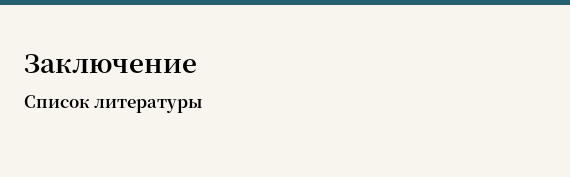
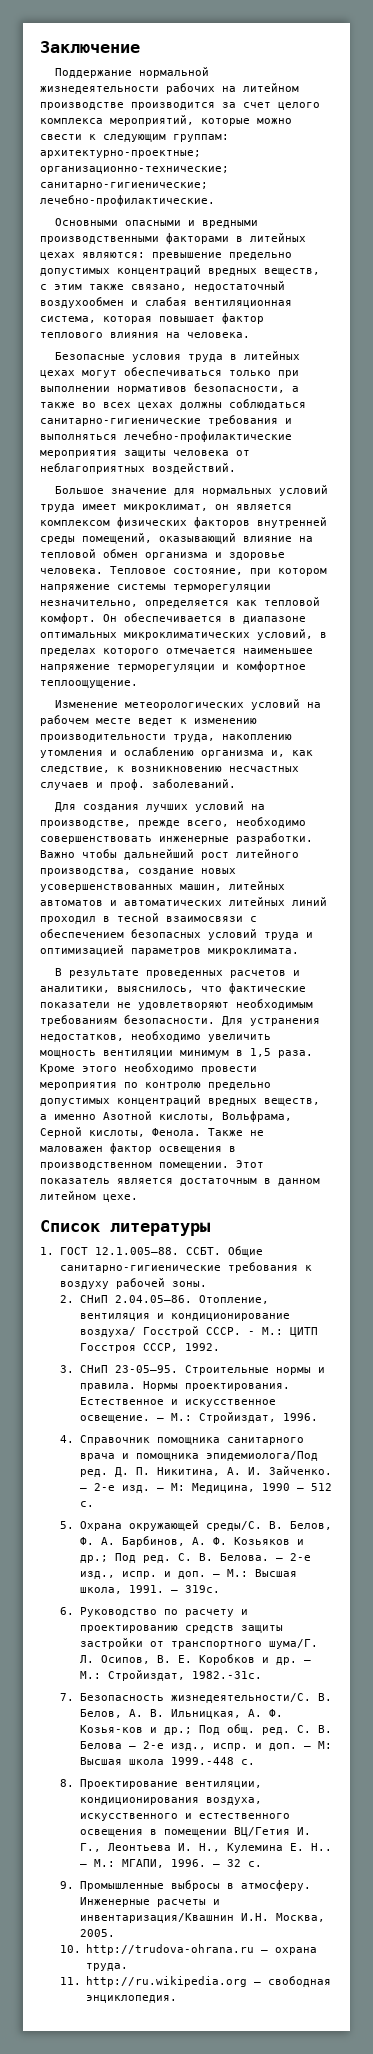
+ Поддержание нормальной жизнедеятельности рабочих на литейном производстве производится за счет целого комплекса мероприятий, которые можно свести к следующим группам: архитектурно-проектные; организационно-технические; санитарно-гигиенические; лечебно-профилактические.
+ Основными опасными и вредными производственными факторами в литейных цехах являются: превышение предельно допустимых концентраций вредных веществ, с этим также связано, недостаточный воздухообмен и слабая вентиляционная система, которая повышает фактор теплового влияния на человека.
+ Безопасные условия труда в литейных цехах могут обеспечиваться только при выполнении нормативов безопасности, а также во всех цехах должны соблюдаться санитарно-гигиенические требования и выполняться лечебно-профилактические мероприятия защиты человека от неблагоприятных воздействий.
+ Большое значение для нормальных условий труда имеет микроклимат, он является комплексом физических факторов внутренней среды помещений, оказывающий влияние на тепловой обмен организма и здоровье человека. Тепловое состояние, при котором напряжение системы терморегуляции незначительно, определяется как тепловой комфорт. Он обеспечивается в диапазоне оптимальных микроклиматических условий, в пределах которого отмечается наименьшее напряжение терморегуляции и комфортное теплоощущение.
+ Изменение метеорологических условий на рабочем месте ведет к изменению производительности труда, накоплению утомления и ослаблению организма и, как следствие, к возникновению несчастных случаев и проф. заболеваний.
+ Для создания лучших условий на производстве, прежде всего, необходимо совершенствовать инженерные разработки. Важно чтобы дальнейший рост литейного производства, создание новых усовершенствованных машин, литейных автоматов и автоматических литейных линий проходил в тесной взаимосвязи с обеспечением безопасных условий труда и оптимизацией параметров микроклимата.
+ В результате проведенных расчетов и аналитики, выяснилось, что фактические показатели не удовлетворяют необходимым требованиям безопасности. Для устранения недостатков, необходимо увеличить мощность вентиляции минимум в 1,5 раза. Кроме этого необходимо провести мероприятия по контролю предельно допустимых концентраций вредных веществ, а именно Азотной кислоты, Вольфрама, Серной кислоты, Фенола. Также не маловажен фактор освещения в производственном помещении. Этот показатель является достаточным в данном литейном цехе.
  Список литературы
+ 1. ГОСТ 12.1.005—88. ССБТ. Общие санитарно-гигиенические требования к воздуху рабочей зоны.
+ 2. СНиП 2.04.05—86. Отопление, вентиляция и кондиционирование воздуха/ Госстрой СССР. - М.: ЦИТП Госстроя СССР, 1992.
+ 3. СНиП 23-05—95. Строительные нормы и правила. Нормы проектирования. Естественное и искусственное освещение. — М.: Стройиздат, 1996.
+ 4. Справочник помощника санитарного врача и помощника эпидемиолога/Под ред. Д. П. Никитина, А. И. Зайченко. — 2-е изд. — М: Медицина, 1990 — 512 с.
+ 5. Охрана окружающей среды/С. В. Белов, Ф. А. Барбинов, А. Ф. Козьяков и др.; Под ред. С. В. Белова. — 2-е изд., испр. и доп. — М.: Высшая школа, 1991. — 319с.
+ 6. Руководство по расчету и проектированию средств защиты застройки от транспортного шума/Г. Л. Осипов, В. Е. Коробков и др. — М.: Стройиздат, 1982.-31с.
+ 7. Безопасность жизнедеятельности/С. В. Белов, А. В. Ильницкая, А. Ф. Козья-ков и др.; Под общ. ред. С. В. Белова — 2-е изд., испр. и доп. — М: Высшая школа 1999.-448 с.
+ 8. Проектирование вентиляции, кондиционирования воздуха, искусственного и естественного освещения в помещении ВЦ/Гетия И. Г., Леонтьева И. Н., Кулемина Е. Н.. — М.: МГАПИ, 1996. — 32 с.
+ 9. Промышленные выбросы в атмосферу. Инженерные расчеты и инвентаризация/Квашнин И.Н. Москва, 2005.
+ 10. http://trudova-ohrana.ru – охрана труда.
+ 11. http://ru.wikipedia.org – свободная энциклопедия.

